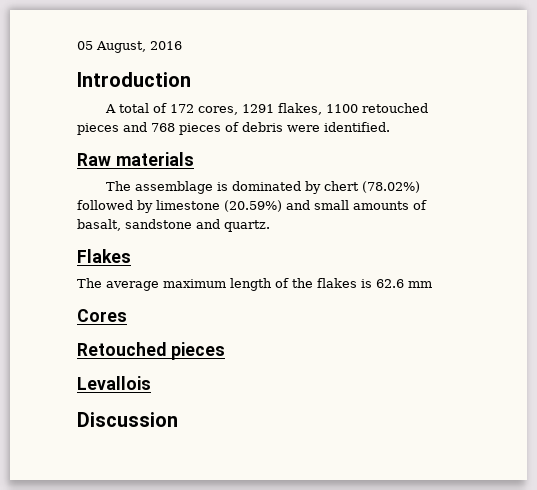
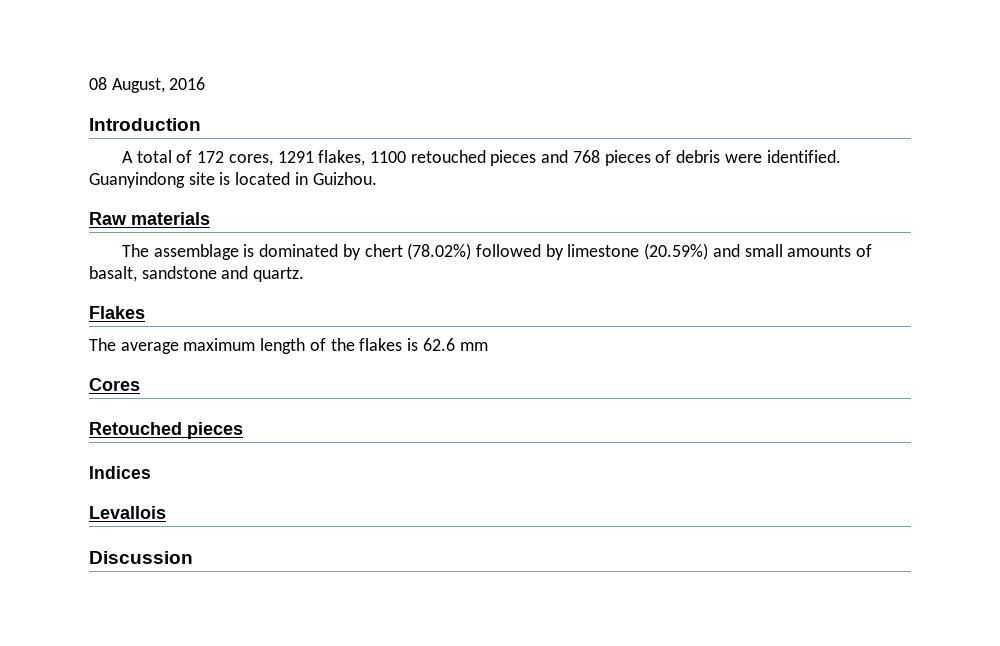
- 05 August, 2016
+ 08 August, 2016
+ Guanyindong site is located in Guizhou.
+ Indices

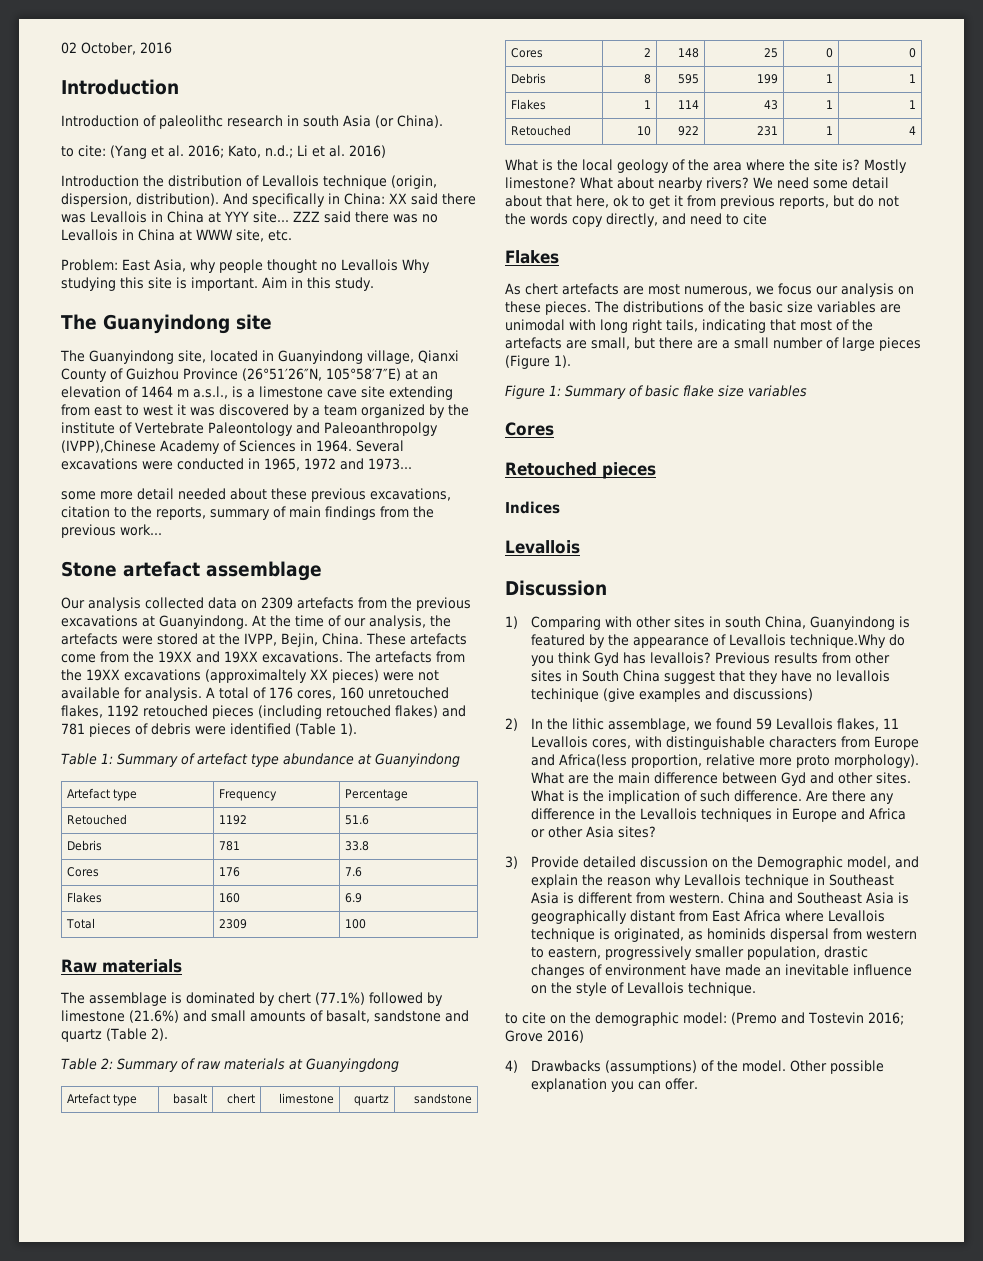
- 08 August, 2016
+ 02 October, 2016
- A total of 172 cores, 1291 flakes, 1100 retouched pieces and 768 pieces of debris were identified. Guanyindong site is located in Guizhou.
+ Introduction of paleolithc research in south Asia (or China).
+ to cite: (Yang et al. 2016; Kato, n.d.; Li et al. 2016)
+ Introduction the distribution of Levallois technique (origin, dispersion, distribution). And specifically in China: XX said there was Levallois in China at YYY site... ZZZ said there was no Levallois in China at WWW site, etc.
+ Problem: East Asia, why people thought no Levallois Why studying this site is important. Aim in this study.
+ The Guanyindong site
+ The Guanyindong site, located in Guanyindong village, Qianxi County of Guizhou Province (26°51′26″N, 105°58′7″E) at an elevation of 1464 m a.s.l., is a limestone cave site extending from east to west it was discovered by a team organized by the institute of Vertebrate Paleontology and Paleoanthropolgy (IVPP),Chinese Academy of Sciences in 1964. Several excavations were conducted in 1965, 1972 and 1973...
+ some more detail needed about these previous excavations, citation to the reports, summary of main findings from the previous work...
+ Stone artefact assemblage
+ Our analysis collected data on 2309 artefacts from the previous excavations at Guanyindong. At the time of our analysis, the artefacts were stored at the IVPP, Bejin, China. These artefacts come from the 19XX and 19XX excavations. The artefacts from the 19XX excavations (approximaltely XX pieces) were not available for analysis. A total of 176 cores, 160 unretouched flakes, 1192 retouched pieces (including retouched flakes) and 781 pieces of debris were identified (Table 1).
+ Table 1: Summary of artefact type abundance at Guanyindong
+ Artefact type | Frequency | Percentage
+ Retouched | 1192 | 51.6
+ Debris | 781 | 33.8
+ Cores | 176 | 7.6
+ Flakes | 160 | 6.9
+ Total | 2309 | 100
- The assemblage is dominated by chert (78.02%) followed by limestone (20.59%) and small amounts of basalt, sandstone and quartz.
+ The assemblage is dominated by chert (77.1%) followed by limestone (21.6%) and small amounts of basalt, sandstone and quartz (Table 2).
+ Table 2: Summary of raw materials at Guanyingdong
+ Artefact type | basalt | chert | limestone | quartz | sandstone
+ Cores | 2 | 148 | 25 | 0 | 0
+ Debris | 8 | 595 | 199 | 1 | 1
+ Flakes | 1 | 114 | 43 | 1 | 1
+ Retouched | 10 | 922 | 231 | 1 | 4
+ What is the local geology of the area where the site is? Mostly limestone? What about nearby rivers? We need some detail about that here, ok to get it from previous reports, but do not the words copy directly, and need to cite
  Flakes
- The average maximum length of the flakes is 62.6 mm
+ As chert artefacts are most numerous, we focus our analysis on these pieces. The distributions of the basic size variables are unimodal with long right tails, indicating that most of the artefacts are small, but there are a small number of large pieces (Figure 1).
+ Figure 1: Summary of basic flake size variables
+ 1) Comparing with other sites in south China, Guanyindong is featured by the appearance of Levallois technique.Why do you think Gyd has levallois? Previous results from other sites in South China suggest that they have no levallois techinique (give examples and discussions)
+ 2) In the lithic assemblage, we found 59 Levallois flakes, 11 Levallois cores, with distinguishable characters from Europe and Africa(less proportion, relative more proto morphology). What are the main difference between Gyd and other sites. What is the implication of such difference. Are there any difference in the Levallois techniques in Europe and Africa or other Asia sites?
+ 3) Provide detailed discussion on the Demographic model, and explain the reason why Levallois technique in Southeast Asia is different from western. China and Southeast Asia is geographically distant from East Africa where Levallois technique is originated, as hominids dispersal from western to eastern, progressively smaller population, drastic changes of environment have made an inevitable influence on the style of Levallois technique.
+ to cite on the demographic model: (Premo and Tostevin 2016; Grove 2016)
+ 4) Drawbacks (assumptions) of the model. Other possible explanation you can offer.

